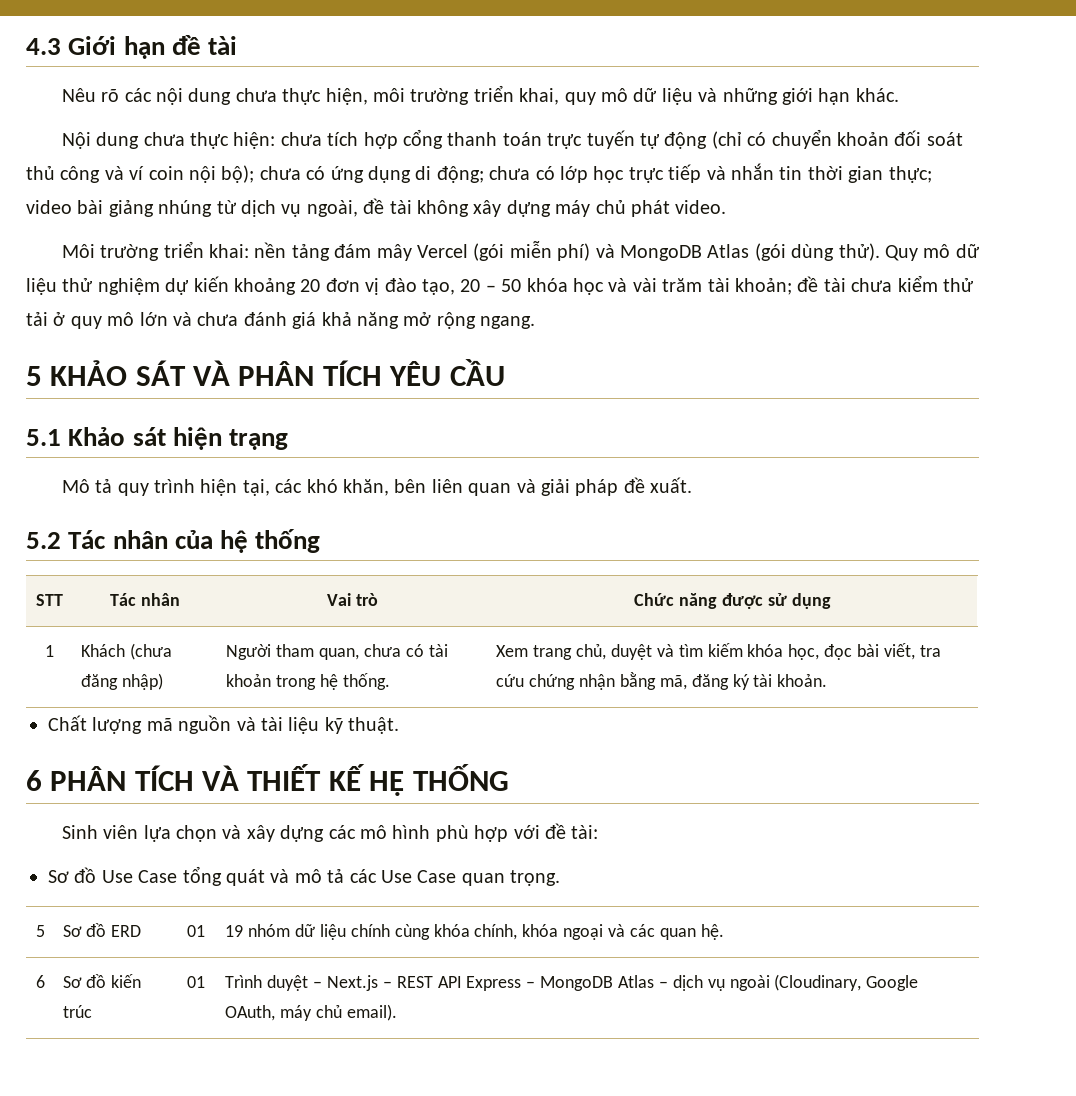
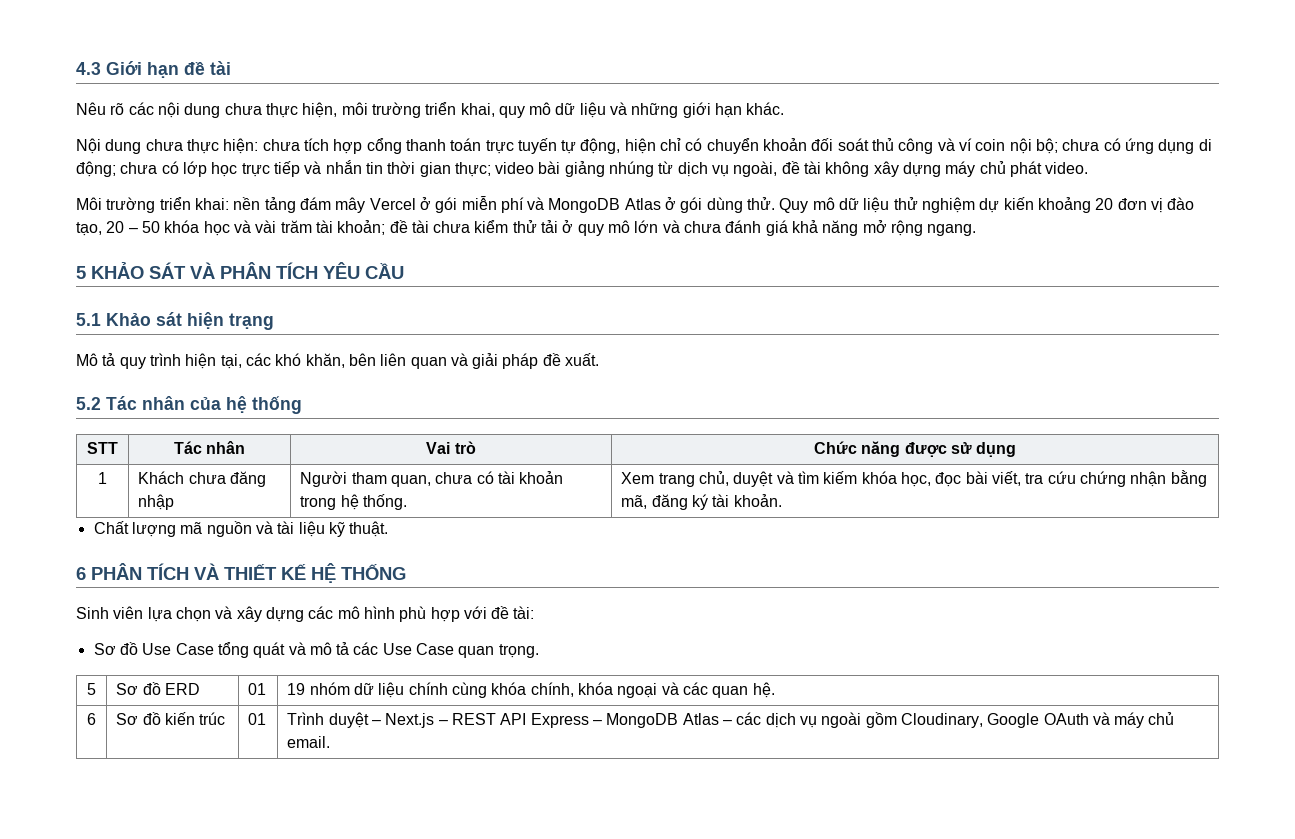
- Nội dung chưa thực hiện: chưa tích hợp cổng thanh toán trực tuyến tự động (chỉ có chuyển khoản đối soát thủ công và ví coin nội bộ); chưa có ứng dụng di động; chưa có lớp học trực tiếp và nhắn tin thời gian thực; video bài giảng nhúng từ dịch vụ ngoài, đề tài không xây dựng máy chủ phát video.
+ Nội dung chưa thực hiện: chưa tích hợp cổng thanh toán trực tuyến tự động, hiện chỉ có chuyển khoản đối soát thủ công và ví coin nội bộ; chưa có ứng dụng di động; chưa có lớp học trực tiếp và nhắn tin thời gian thực; video bài giảng nhúng từ dịch vụ ngoài, đề tài không xây dựng máy chủ phát video.
- Môi trường triển khai: nền tảng đám mây Vercel (gói miễn phí) và MongoDB Atlas (gói dùng thử).
+ Môi trường triển khai: nền tảng đám mây Vercel ở gói miễn phí và MongoDB Atlas ở gói dùng thử.
- 1 | Khách (chưa đăng nhập) | Người tham quan, chưa có tài khoản trong hệ thống. | Xem trang chủ, duyệt và tìm kiếm khóa học, đọc bài viết, tra cứu chứng nhận bằng mã, đăng ký tài khoản.
+ 1 | Khách chưa đăng nhập | Người tham quan, chưa có tài khoản trong hệ thống. | Xem trang chủ, duyệt và tìm kiếm khóa học, đọc bài viết, tra cứu chứng nhận bằng mã, đăng ký tài khoản.
- 6 | Sơ đồ kiến trúc | 01 | Trình duyệt – Next.js – REST API Express – MongoDB Atlas – dịch vụ ngoài (Cloudinary, Google OAuth, máy chủ email).
+ 6 | Sơ đồ kiến trúc | 01 | Trình duyệt – Next.js – REST API Express – MongoDB Atlas – các dịch vụ ngoài gồm Cloudinary, Google OAuth và máy chủ email.

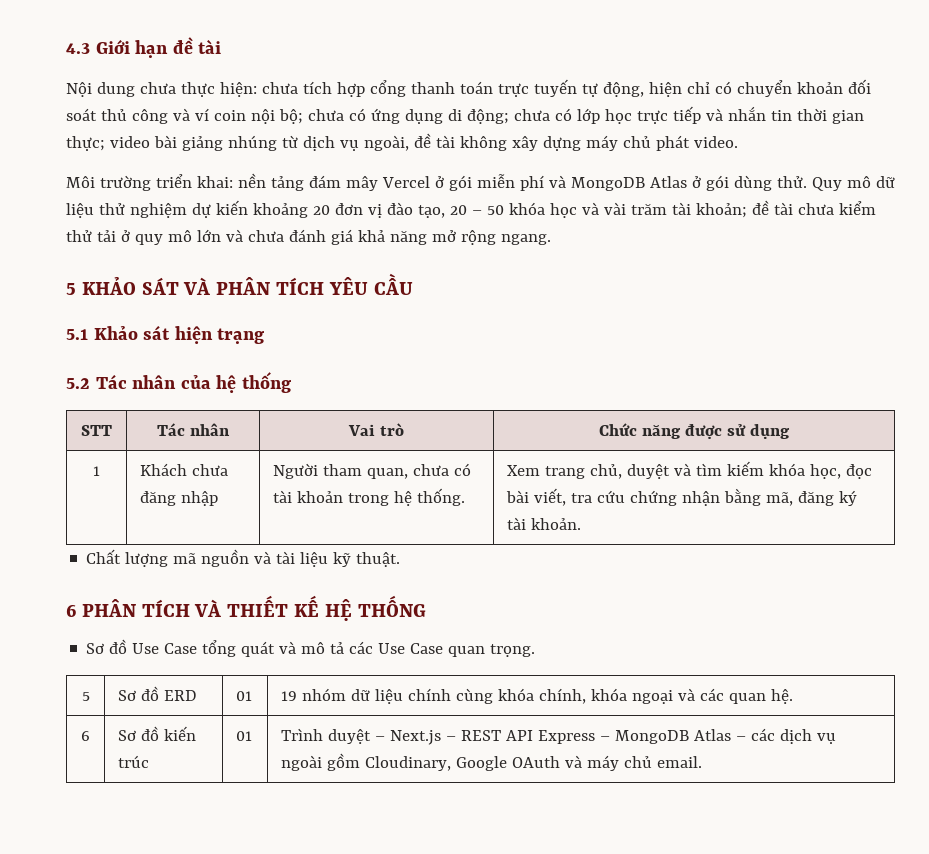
- Nêu rõ các nội dung chưa thực hiện, môi trường triển khai, quy mô dữ liệu và những giới hạn khác.
- Mô tả quy trình hiện tại, các khó khăn, bên liên quan và giải pháp đề xuất.
- Sinh viên lựa chọn và xây dựng các mô hình phù hợp với đề tài:

